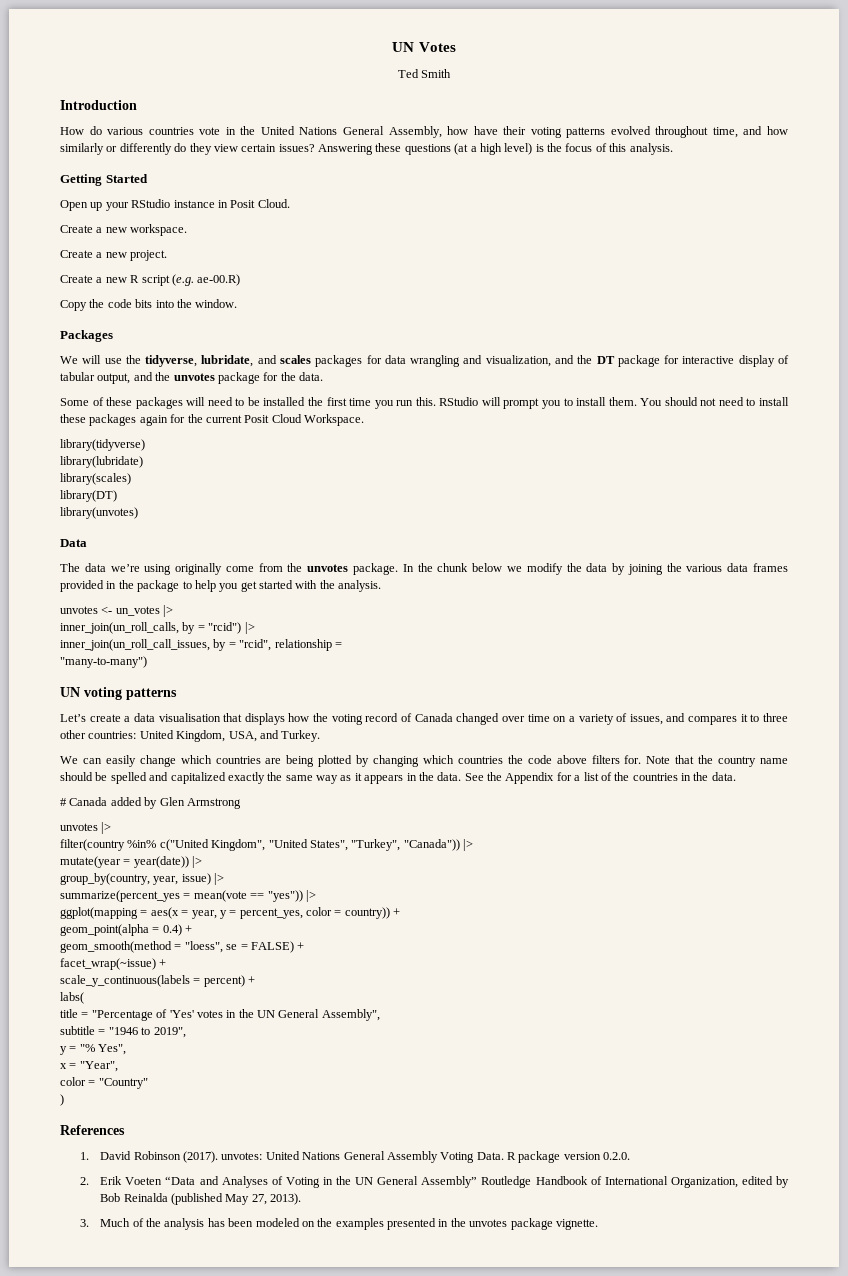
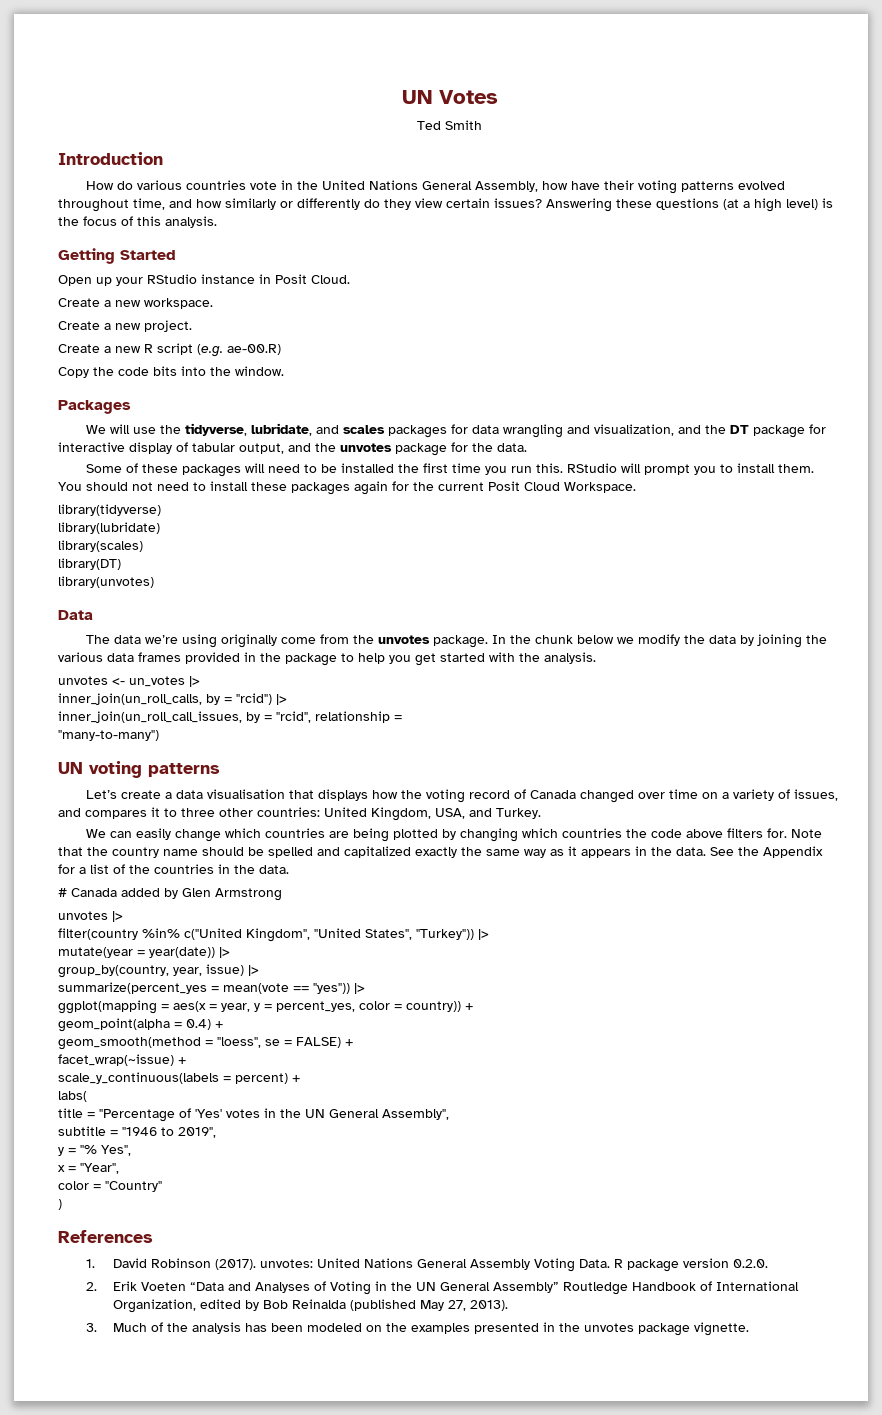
- filter(country %in% c("United Kingdom", "United States", "Turkey", "Canada")) |>
+ filter(country %in% c("United Kingdom", "United States", "Turkey")) |>

